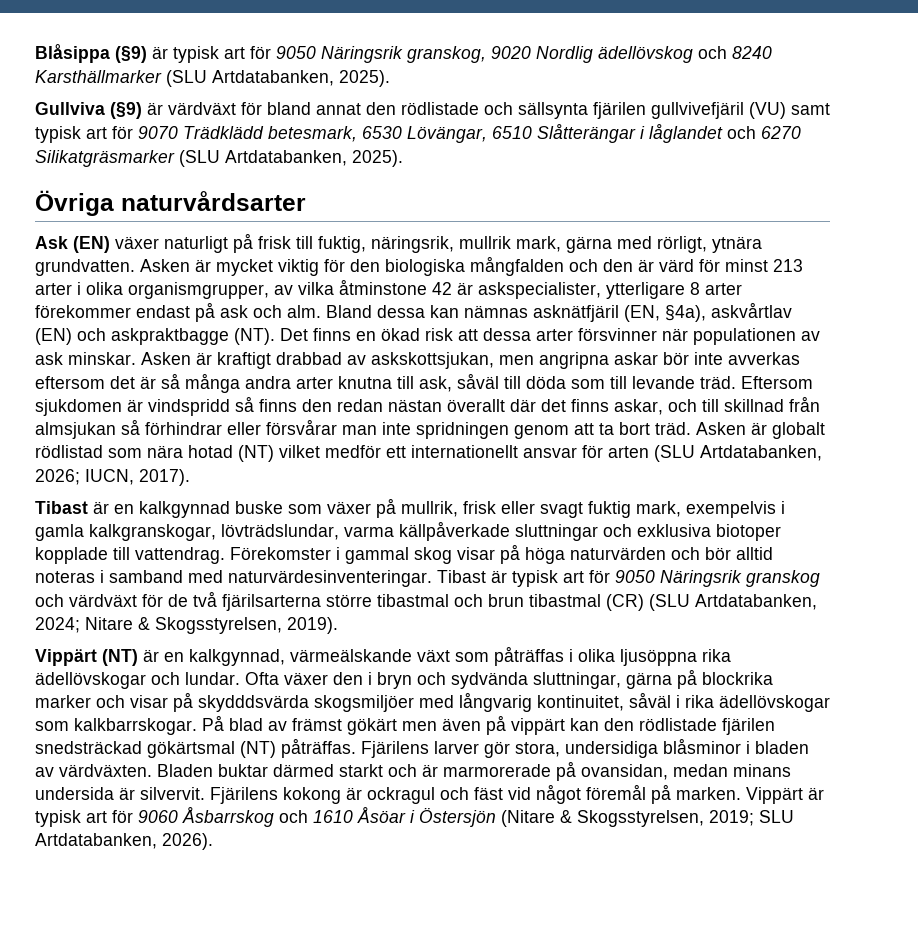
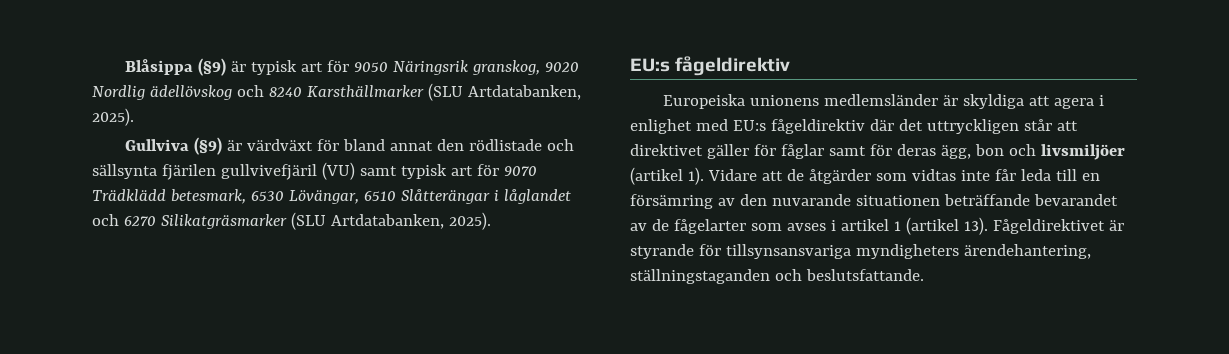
  Gullviva (§9) är värdväxt för bland annat den rödlistade och sällsynta fjärilen gullvivefjäril (VU) samt typisk art för 9070 Trädklädd betesmark, 6530 Lövängar, 6510 Slåtterängar i låglandet och 6270 Silikatgräsmarker (SLU Artdatabanken, 2025).
- Övriga naturvårdsarter
- Ask (EN) växer naturligt på frisk till fuktig, näringsrik, mullrik mark, gärna med rörligt, ytnära grundvatten. Asken är mycket viktig för den biologiska mångfalden och den är värd för minst 213 arter i olika organismgrupper, av vilka åtminstone 42 är askspecialister, ytterligare 8 arter förekommer endast på ask och alm. Bland dessa kan nämnas asknätfjäril (EN, §4a), askvårtlav (EN) och askpraktbagge (NT). Det finns en ökad risk att dessa arter försvinner när populationen av ask minskar. Asken är kraftigt drabbad av askskottsjukan, men angripna askar bör inte avverkas eftersom det är så många andra arter knutna till ask, såväl till döda som till levande träd. Eftersom sjukdomen är vindspridd så finns den redan nästan överallt där det finns askar, och till skillnad från almsjukan så förhindrar eller försvårar man inte spridningen genom att ta bort träd. Asken är globalt rödlistad som nära hotad (NT) vilket medför ett internationellt ansvar för arten (SLU Artdatabanken, 2026; IUCN, 2017).
- Tibast är en kalkgynnad buske som växer på mullrik, frisk eller svagt fuktig mark, exempelvis i gamla kalkgranskogar, lövträdslundar, varma källpåverkade sluttningar och exklusiva biotoper kopplade till vattendrag. Förekomster i gammal skog visar på höga naturvärden och bör alltid noteras i samband med naturvärdesinventeringar. Tibast är typisk art för 9050 Näringsrik granskog och värdväxt för de två fjärilsarterna större tibastmal och brun tibastmal (CR) (SLU Artdatabanken, 2024; Nitare & Skogsstyrelsen, 2019).
- Vippärt (NT) är en kalkgynnad, värmeälskande växt som påträffas i olika ljusöppna rika ädellövskogar och lundar. Ofta växer den i bryn och sydvända sluttningar, gärna på blockrika marker och visar på skydddsvärda skogsmiljöer med långvarig kontinuitet, såväl i rika ädellövskogar som kalkbarrskogar. På blad av främst gökärt men även på vippärt kan den rödlistade fjärilen snedsträckad gökärtsmal (NT) påträffas. Fjärilens larver gör stora, undersidiga blåsminor i bladen av värdväxten. Bladen buktar därmed starkt och är marmorerade på ovansidan, medan minans undersida är silvervit. Fjärilens kokong är ockragul och fäst vid något föremål på marken. Vippärt är typisk art för 9060 Åsbarrskog och 1610 Åsöar i Östersjön (Nitare & Skogsstyrelsen, 2019; SLU Artdatabanken, 2026).
+ EU:s fågeldirektiv
+ Europeiska unionens medlemsländer är skyldiga att agera i enlighet med EU:s fågeldirektiv där det uttryckligen står att direktivet gäller för fåglar samt för deras ägg, bon och livsmiljöer (artikel 1). Vidare att de åtgärder som vidtas inte får leda till en försämring av den nuvarande situationen beträffande bevarandet av de fågelarter som avses i artikel 1 (artikel 13). Fågeldirektivet är styrande för tillsynsansvariga myndigheters ärendehantering, ställningstaganden och beslutsfattande.

